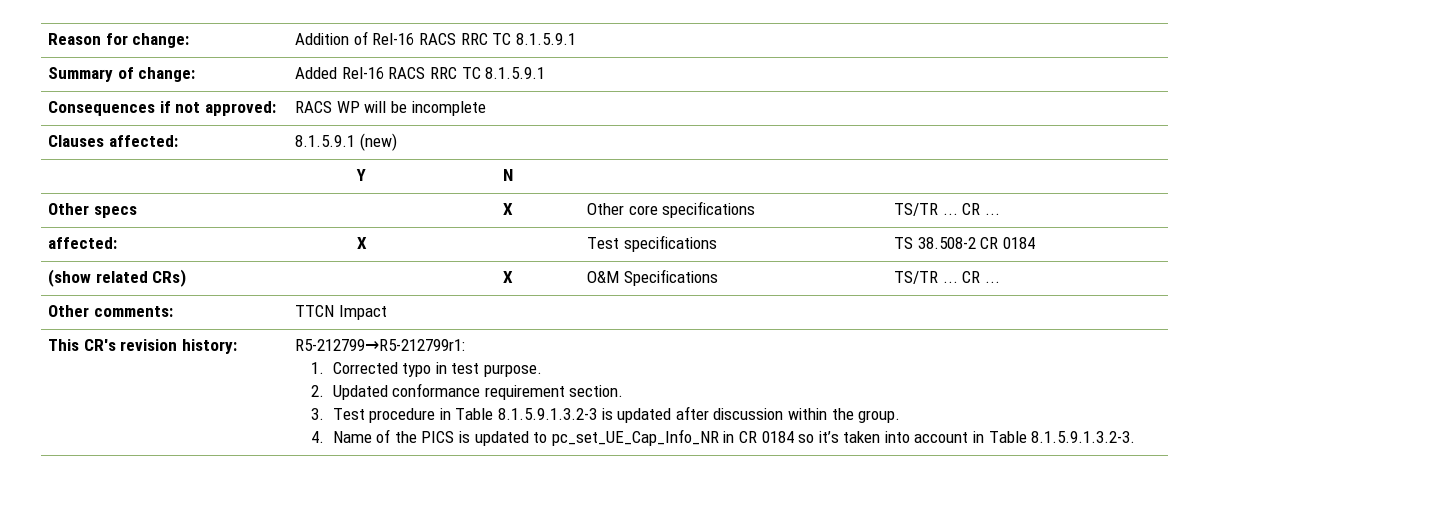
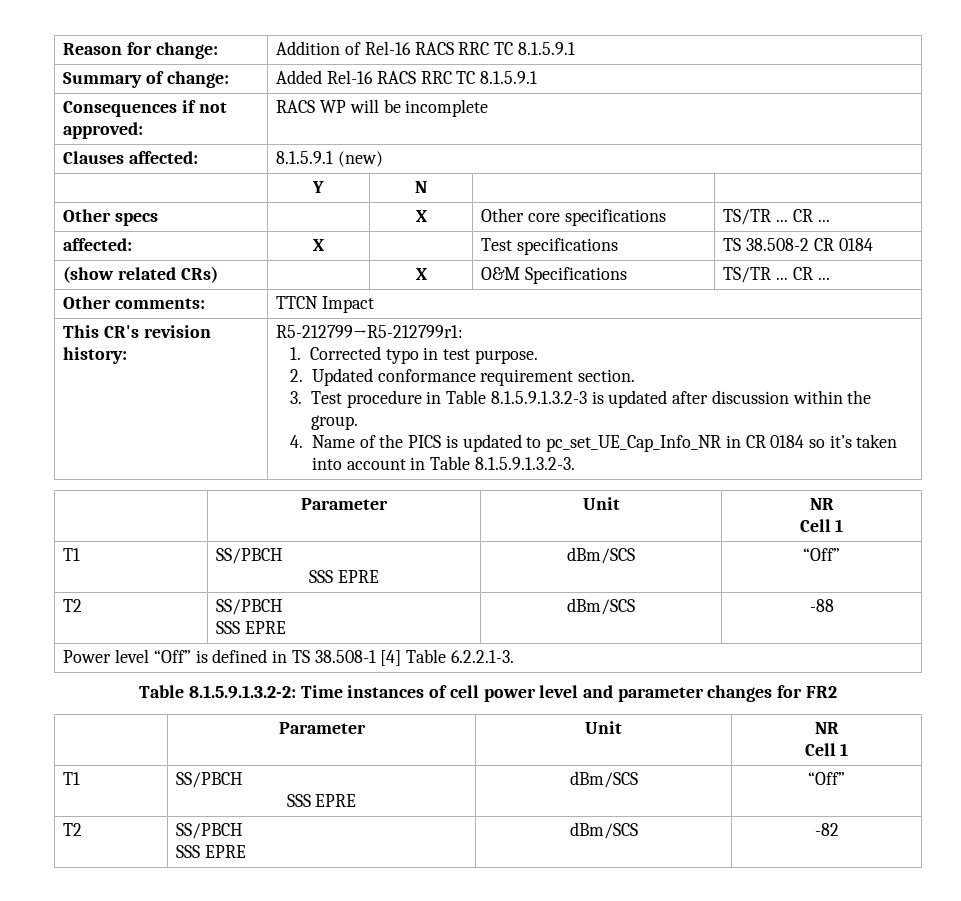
  4. Name of the PICS is updated to pc_set_UE_Cap_Info_NR in CR 0184 so it’s taken into account in Table 8.1.5.9.1.3.2-3.
+ | Parameter | Unit | NR
+ Cell 1
+ T1 | SS/PBCH
+ SSS EPRE | dBm/SCS | “Off”
+ T2 | SS/PBCH
+ SSS EPRE | dBm/SCS | -88
+ Power level “Off” is defined in TS 38.508-1 [4] Table 6.2.2.1-3.
+ Table 8.1.5.9.1.3.2-2: Time instances of cell power level and parameter changes for FR2
+ | Parameter | Unit | NR
+ Cell 1
+ T1 | SS/PBCH
+ SSS EPRE | dBm/SCS | “Off”
+ T2 | SS/PBCH
+ SSS EPRE | dBm/SCS | -82

